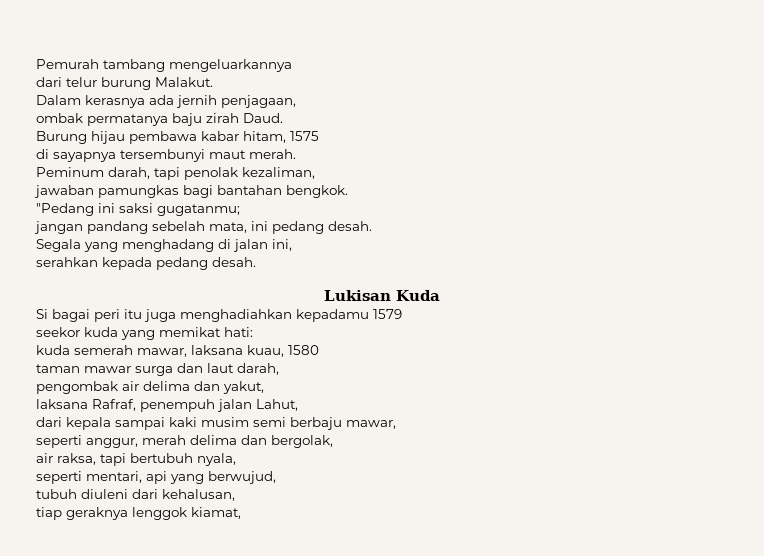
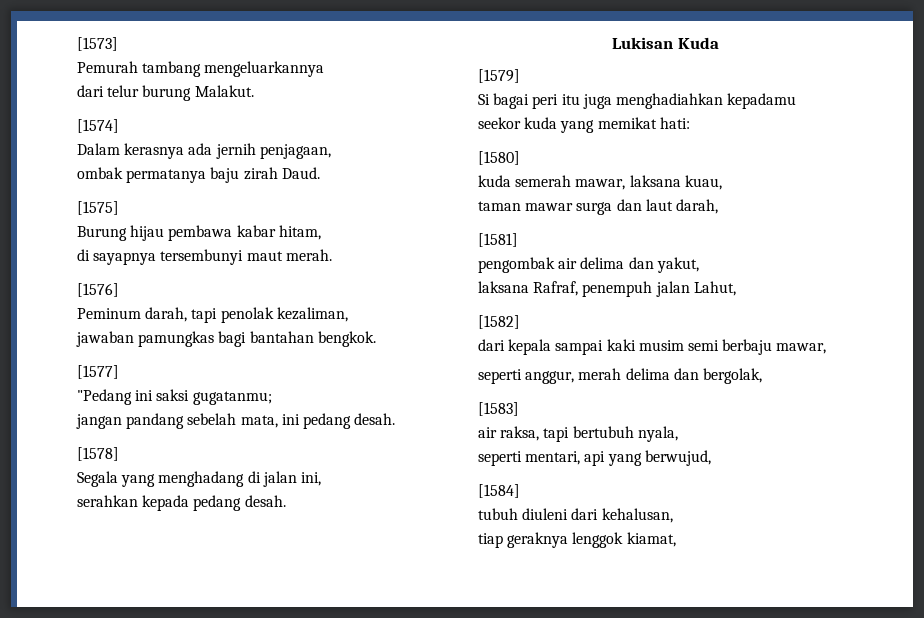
+ [1573]
+ [1574]
+ [1575]
- Burung hijau pembawa kabar hitam, 1575
+ Burung hijau pembawa kabar hitam,
+ [1576]
+ [1577]
+ [1578]
+ [1579]
- Si bagai peri itu juga menghadiahkan kepadamu 1579
+ Si bagai peri itu juga menghadiahkan kepadamu
+ [1580]
- kuda semerah mawar, laksana kuau, 1580
+ kuda semerah mawar, laksana kuau,
+ [1581]
+ [1582]
+ [1583]
+ [1584]

